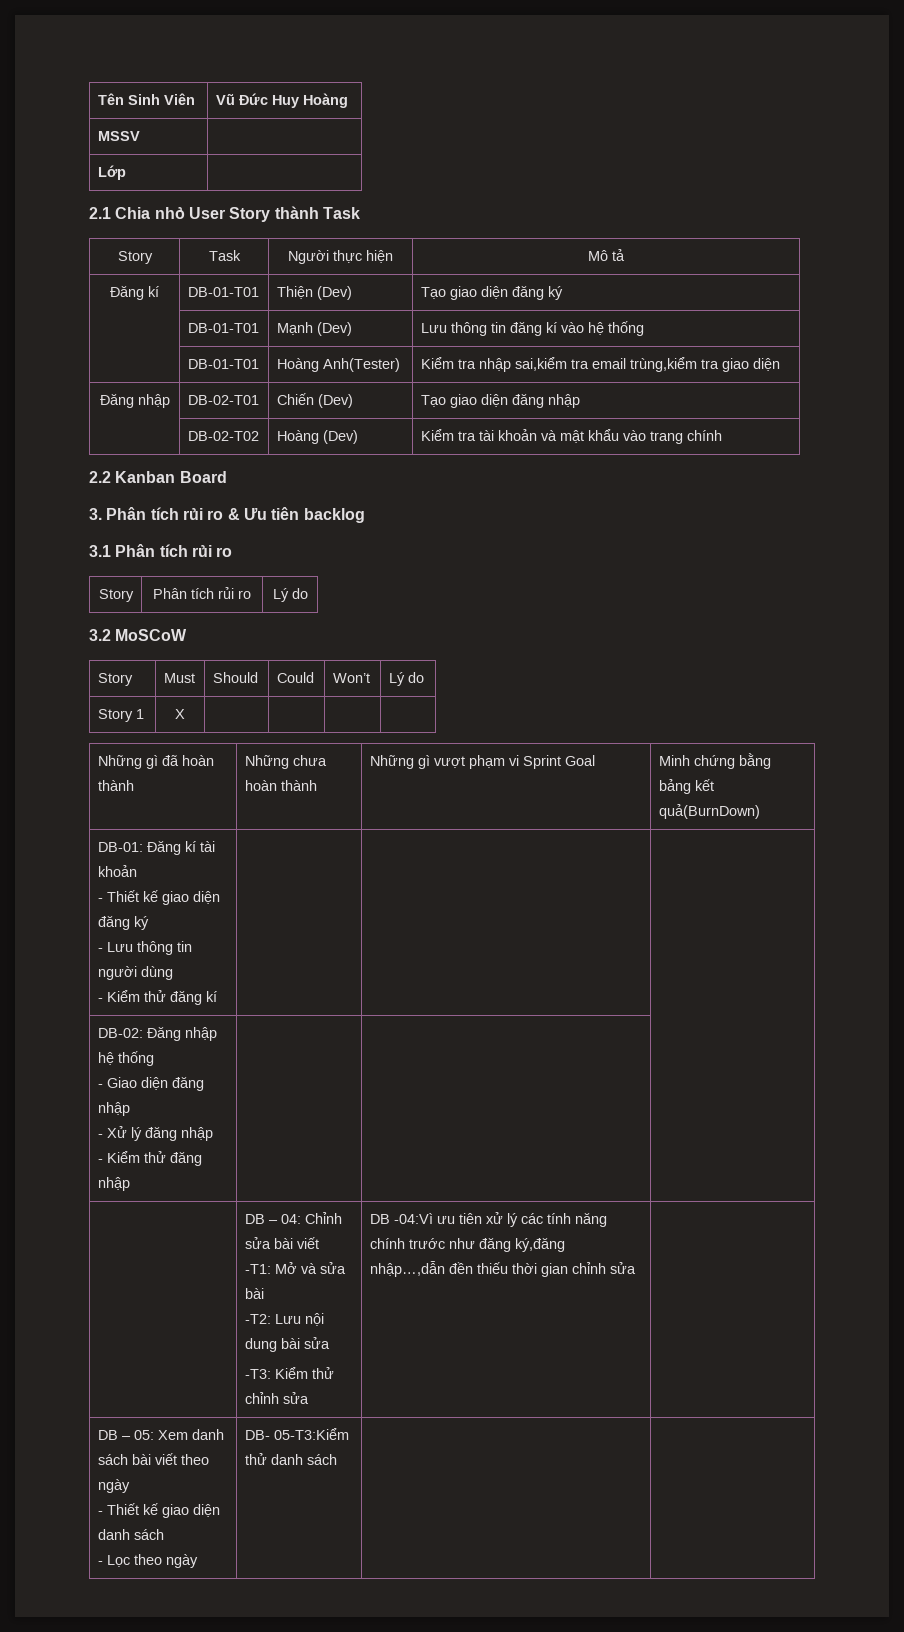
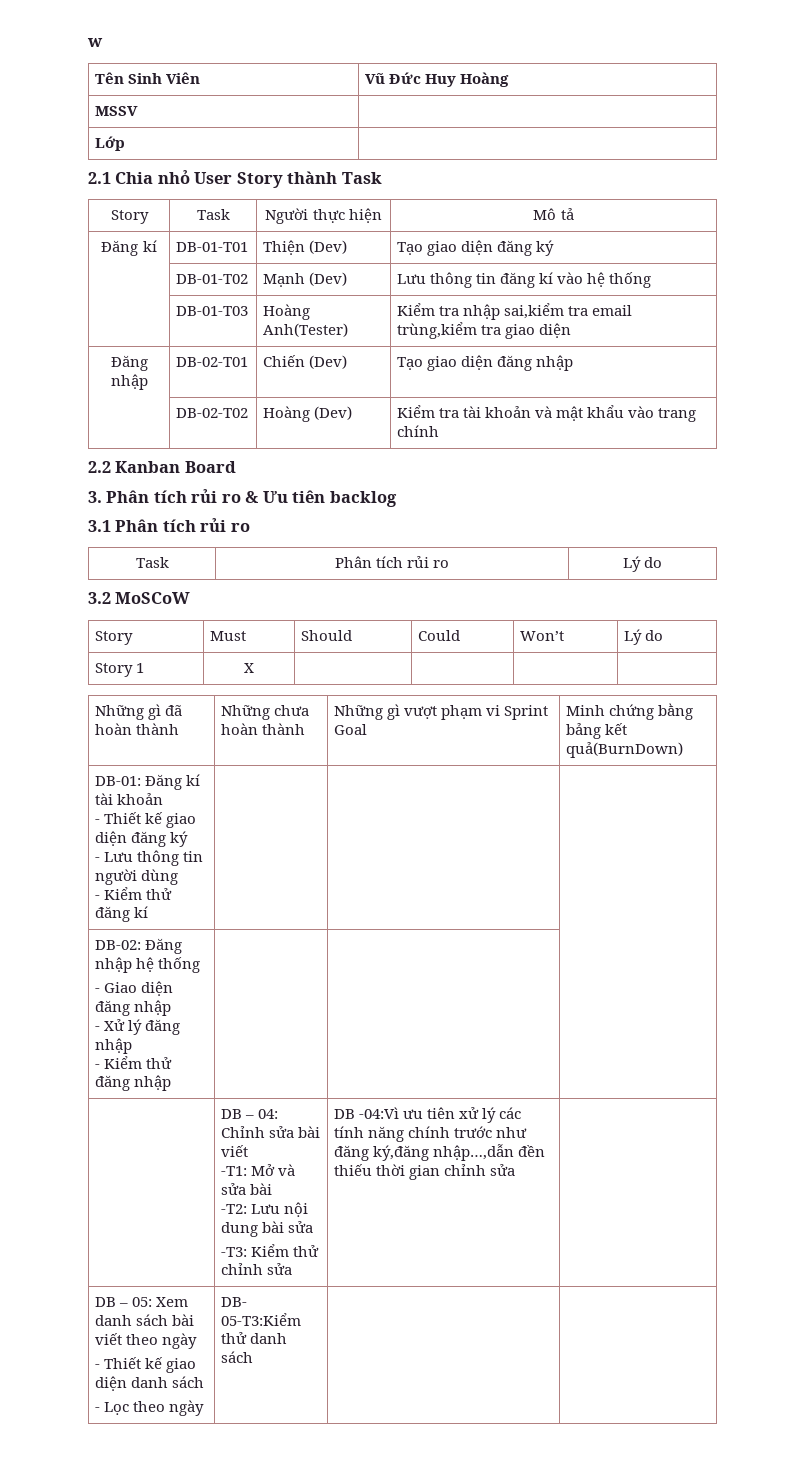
+ w
- | DB-01-T01 | Mạnh (Dev) | Lưu thông tin đăng kí vào hệ thống
+ | DB-01-T02 | Mạnh (Dev) | Lưu thông tin đăng kí vào hệ thống
- | DB-01-T01 | Hoàng Anh(Tester) | Kiểm tra nhập sai,kiểm tra email trùng,kiểm tra giao diện
+ | DB-01-T03 | Hoàng Anh(Tester) | Kiểm tra nhập sai,kiểm tra email trùng,kiểm tra giao diện
- Story | Phân tích rủi ro | Lý do
+ Task | Phân tích rủi ro | Lý do

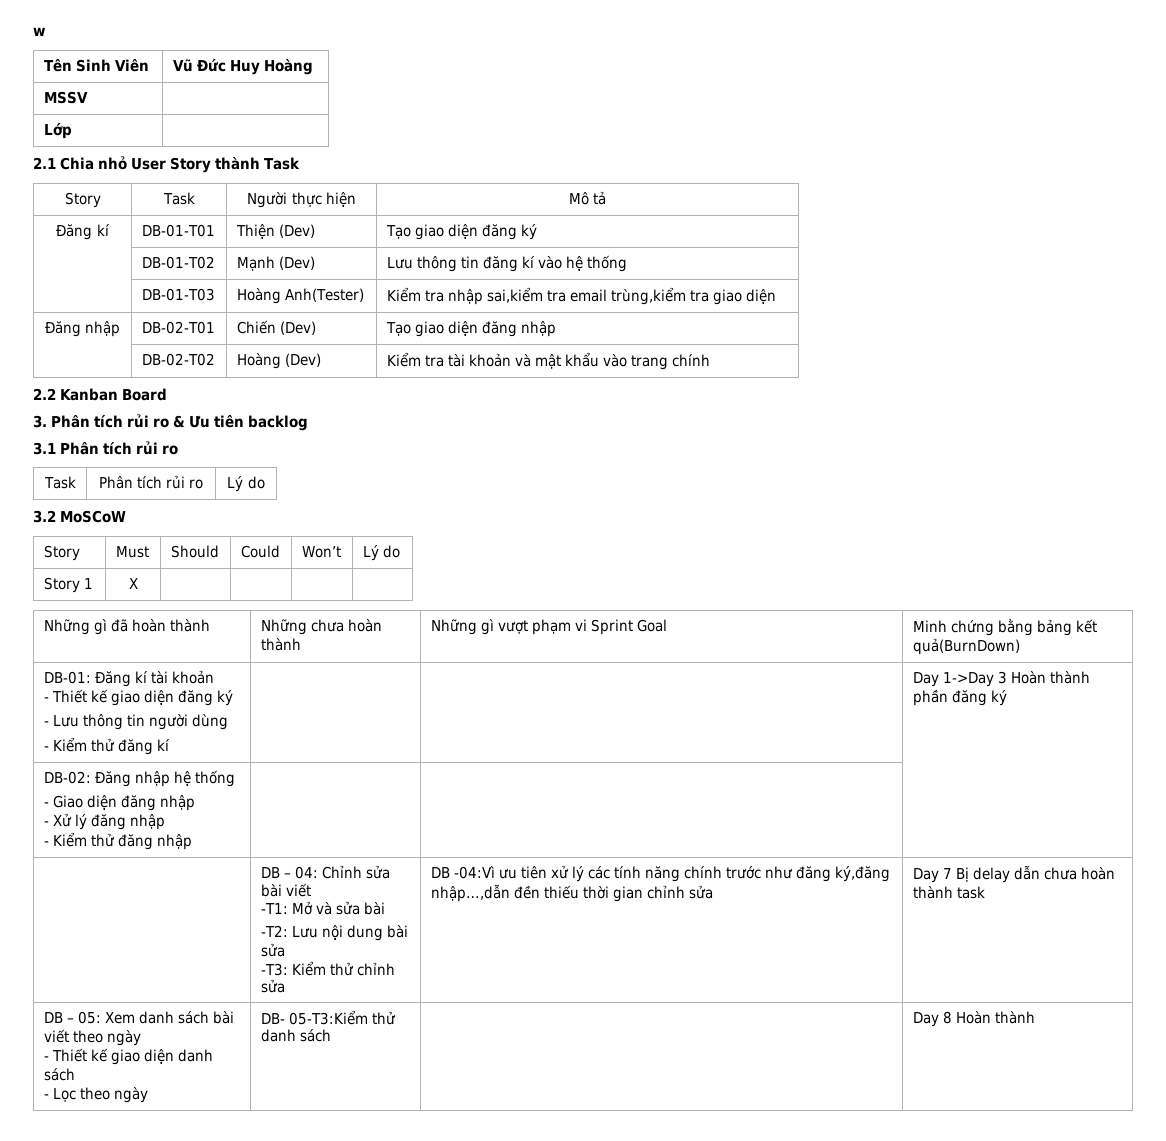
  DB-01: Đăng kí tài khoản
  - Thiết kế giao diện đăng ký
  - Lưu thông tin người dùng
- - Kiểm thử đăng kí | | |
+ - Kiểm thử đăng kí | | | Day 1->Day 3 Hoàn thành phần đăng ký
+ Day 7 Bị delay dẫn chưa hoàn thành task
  DB – 05: Xem danh sách bài viết theo ngày
  - Thiết kế giao diện danh sách
- - Lọc theo ngày | DB- 05-T3:Kiểm thử danh sách | |
+ - Lọc theo ngày | DB- 05-T3:Kiểm thử danh sách | | Day 8 Hoàn thành

